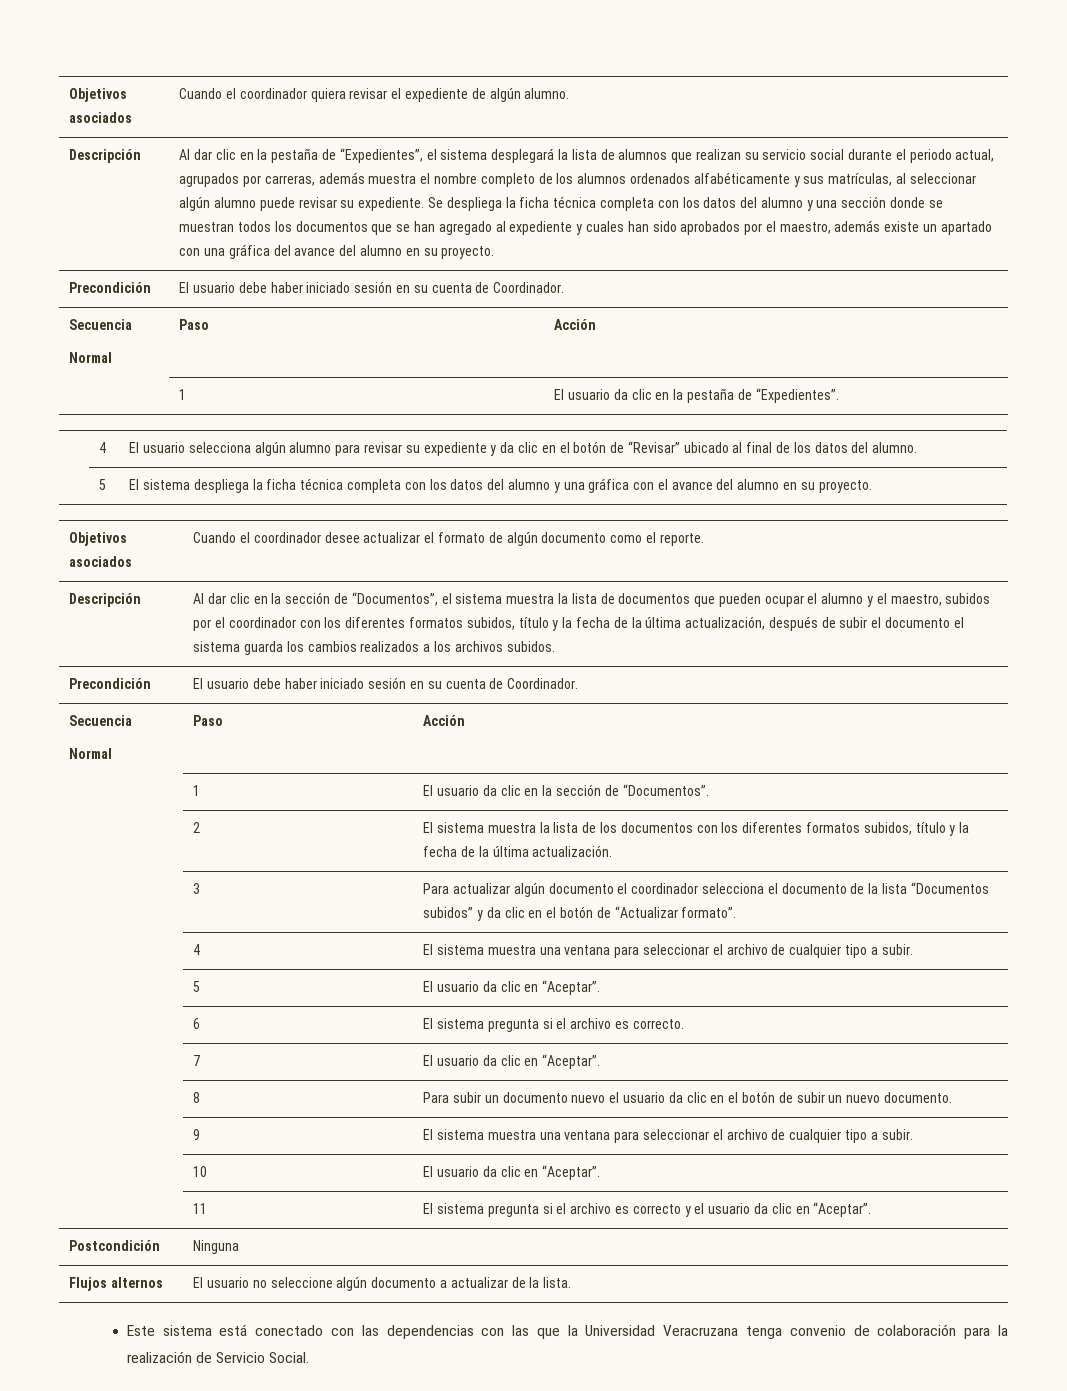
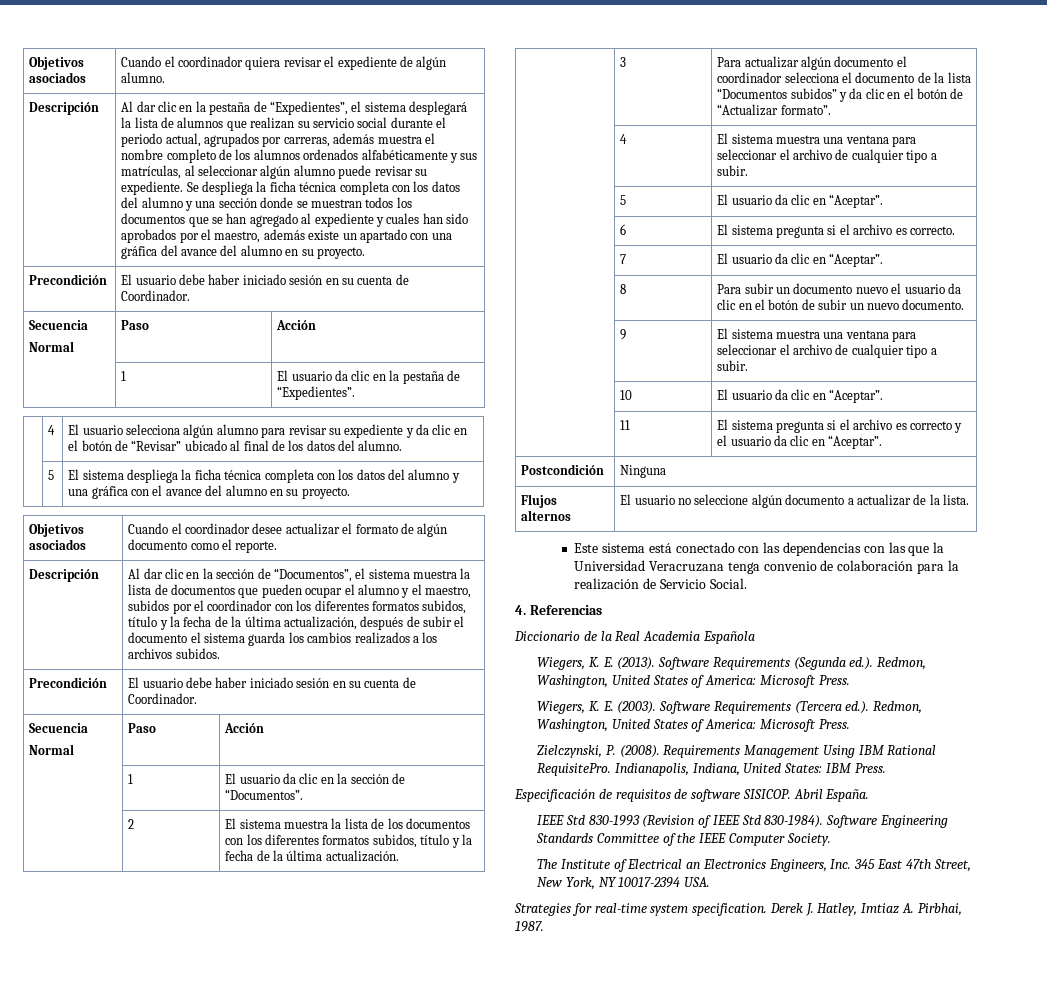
+ 4. Referencias
+ Diccionario de la Real Academia Española
+ Wiegers, K. E. (2013). Software Requirements (Segunda ed.). Redmon, Washington, United States of America: Microsoft Press.
+ Wiegers, K. E. (2003). Software Requirements (Tercera ed.). Redmon, Washington, United States of America: Microsoft Press.
+ Zielczynski, P. (2008). Requirements Management Using IBM Rational RequisitePro. Indianapolis, Indiana, United States: IBM Press.
+ Especificación de requisitos de software SISICOP. Abril España.
+ IEEE Std 830-1993 (Revision of IEEE Std 830-1984). Software Engineering Standards Committee of the IEEE Computer Society.
+ The Institute of Electrical an Electronics Engineers, Inc. 345 East 47th Street, New York, NY 10017-2394 USA.
+ Strategies for real-time system specification. Derek J. Hatley, Imtiaz A. Pirbhai, 1987.

